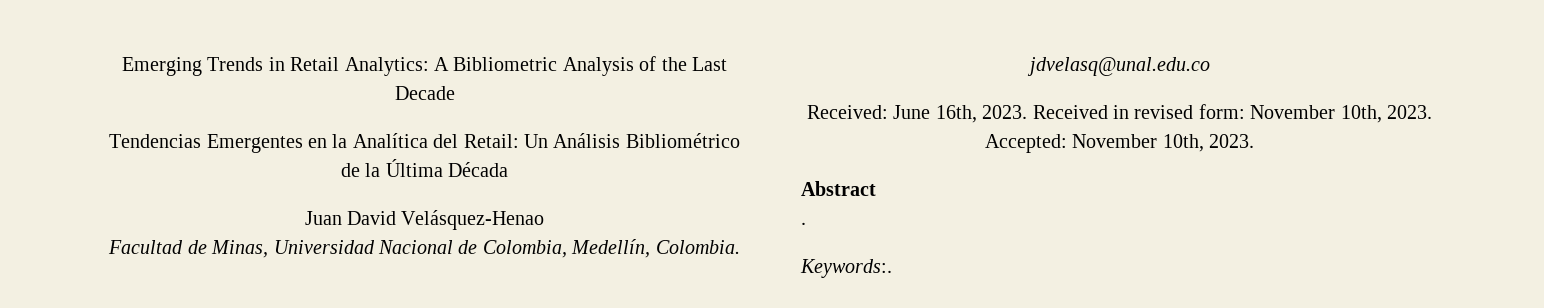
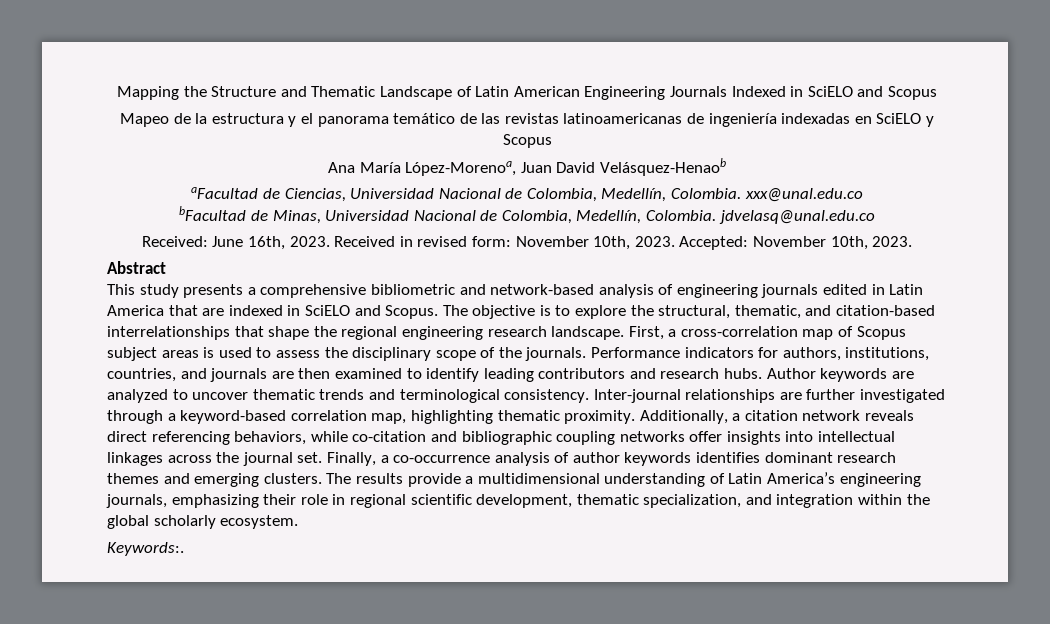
- Emerging Trends in Retail Analytics: A Bibliometric Analysis of the Last Decade
- Tendencias Emergentes en la Analítica del Retail: Un Análisis Bibliométrico de la Última Década
- Juan David Velásquez-Henao
- Facultad de Minas, Universidad Nacional de Colombia, Medellín, Colombia. jdvelasq@unal.edu.co
+ Mapping the Structure and Thematic Landscape of Latin American Engineering Journals Indexed in SciELO and Scopus
+ Mapeo de la estructura y el panorama temático de las revistas latinoamericanas de ingeniería indexadas en SciELO y Scopus
+ Ana María López-Morenoa, Juan David Velásquez-Henaob
+ aFacultad de Ciencias, Universidad Nacional de Colombia, Medellín, Colombia. xxx@unal.edu.co
+ bFacultad de Minas, Universidad Nacional de Colombia, Medellín, Colombia. jdvelasq@unal.edu.co
- .
+ This study presents a comprehensive bibliometric and network-based analysis of engineering journals edited in Latin America that are indexed in SciELO and Scopus. The objective is to explore the structural, thematic, and citation-based interrelationships that shape the regional engineering research landscape. First, a cross-correlation map of Scopus subject areas is used to assess the disciplinary scope of the journals. Performance indicators for authors, institutions, countries, and journals are then examined to identify leading contributors and research hubs. Author keywords are analyzed to uncover thematic trends and terminological consistency. Inter-journal relationships are further investigated through a keyword-based correlation map, highlighting thematic proximity. Additionally, a citation network reveals direct referencing behaviors, while co-citation and bibliographic coupling networks offer insights into intellectual linkages across the journal set. Finally, a co-occurrence analysis of author keywords identifies dominant research themes and emerging clusters. The results provide a multidimensional understanding of Latin America’s engineering journals, emphasizing their role in regional scientific development, thematic specialization, and integration within the global scholarly ecosystem.

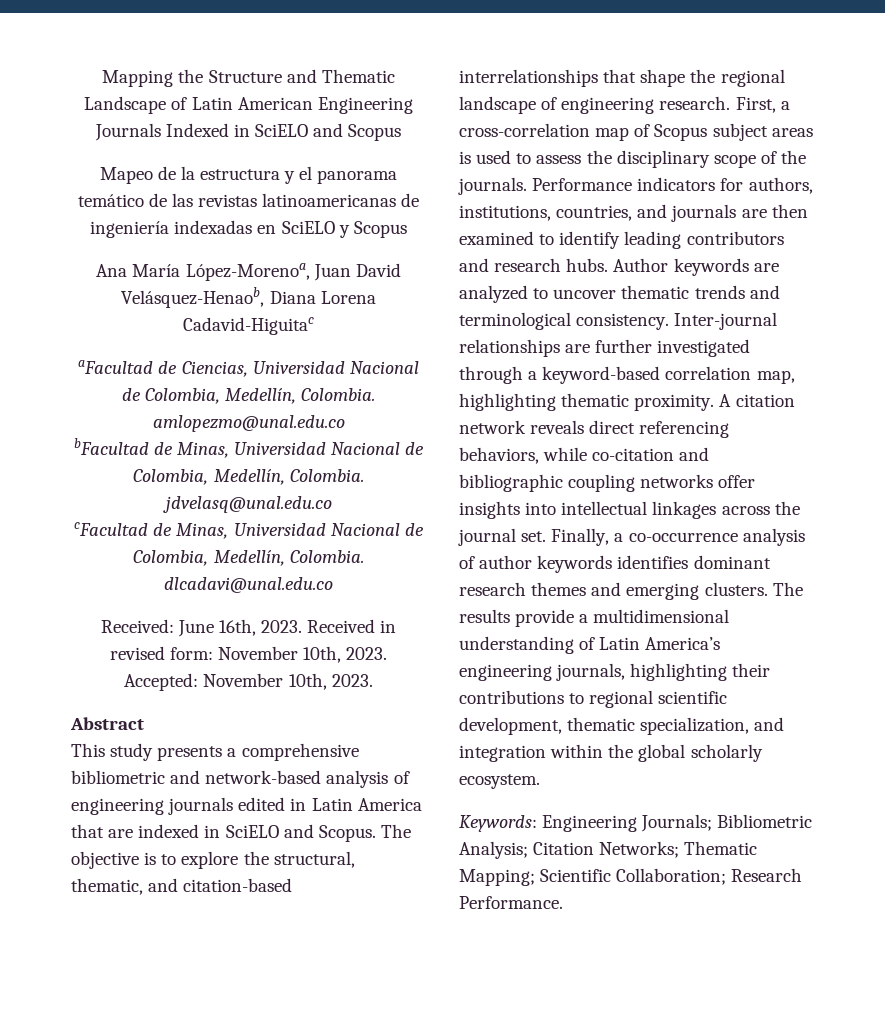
- Ana María López-Morenoa, Juan David Velásquez-Henaob
+ Ana María López-Morenoa, Juan David Velásquez-Henaob, Diana Lorena Cadavid-Higuitac
- aFacultad de Ciencias, Universidad Nacional de Colombia, Medellín, Colombia. xxx@unal.edu.co
+ aFacultad de Ciencias, Universidad Nacional de Colombia, Medellín, Colombia. amlopezmo@unal.edu.co
+ cFacultad de Minas, Universidad Nacional de Colombia, Medellín, Colombia. dlcadavi@unal.edu.co
- The objective is to explore the structural, thematic, and citation-based interrelationships that shape the regional engineering research landscape.
+ The objective is to explore the structural, thematic, and citation-based interrelationships that shape the regional landscape of engineering research.
- Additionally, a citation network reveals direct referencing behaviors, while co-citation and bibliographic coupling networks offer insights into intellectual linkages across the journal set.
+ A citation network reveals direct referencing behaviors, while co-citation and bibliographic coupling networks offer insights into intellectual linkages across the journal set.
- The results provide a multidimensional understanding of Latin America’s engineering journals, emphasizing their role in regional scientific development, thematic specialization, and integration within the global scholarly ecosystem.
+ The results provide a multidimensional understanding of Latin America’s engineering journals, highlighting their contributions to regional scientific development, thematic specialization, and integration within the global scholarly ecosystem.
- Keywords:.
+ Keywords: Engineering Journals; Bibliometric Analysis; Citation Networks; Thematic Mapping; Scientific Collaboration; Research Performance.

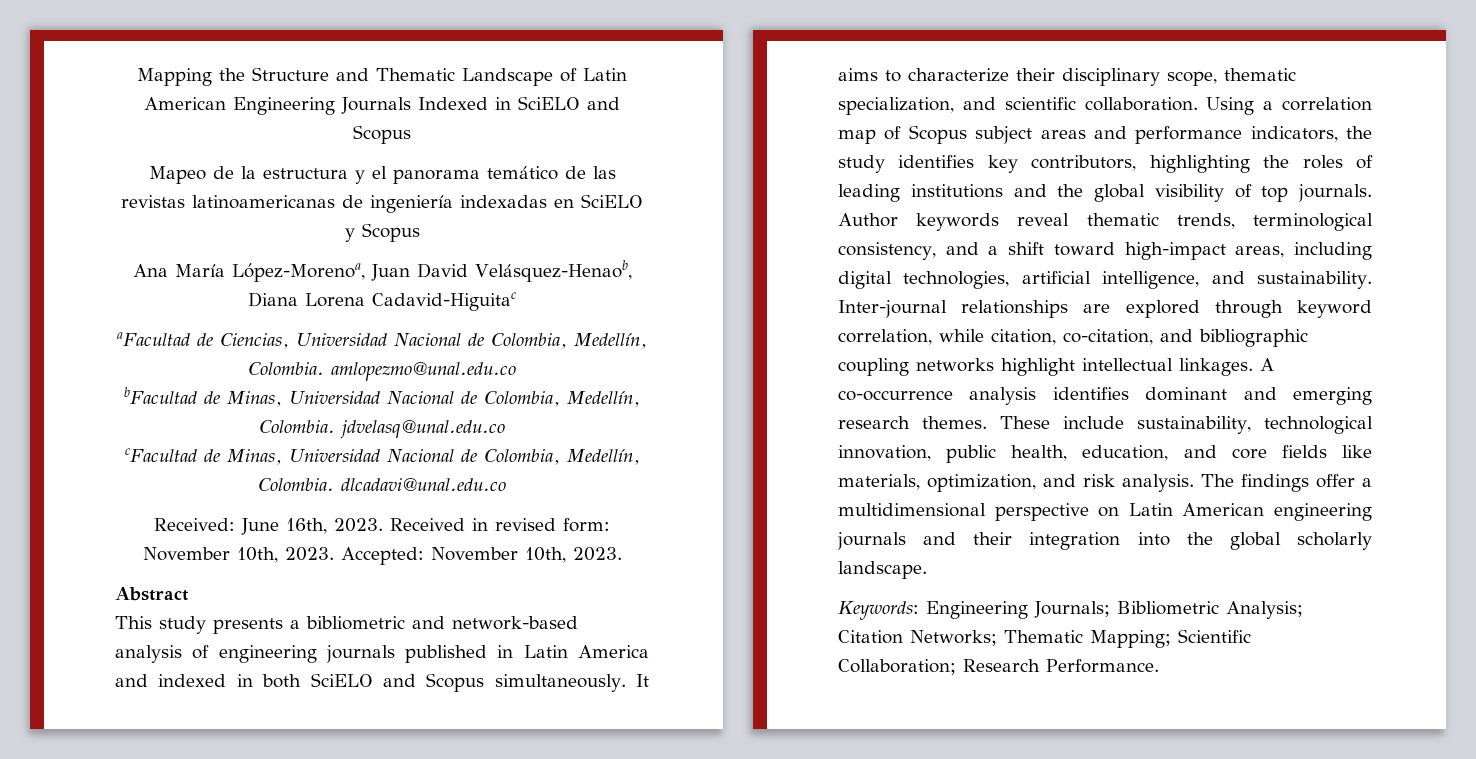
- This study presents a comprehensive bibliometric and network-based analysis of engineering journals edited in Latin America that are indexed in SciELO and Scopus. The objective is to explore the structural, thematic, and citation-based interrelationships that shape the regional landscape of engineering research. First, a cross-correlation map of Scopus subject areas is used to assess the disciplinary scope of the journals. Performance indicators for authors, institutions, countries, and journals are then examined to identify leading contributors and research hubs. Author keywords are analyzed to uncover thematic trends and terminological consistency. Inter-journal relationships are further investigated through a keyword-based correlation map, highlighting thematic proximity. A citation network reveals direct referencing behaviors, while co-citation and bibliographic coupling networks offer insights into intellectual linkages across the journal set. Finally, a co-occurrence analysis of author keywords identifies dominant research themes and emerging clusters. The results provide a multidimensional understanding of Latin America’s engineering journals, highlighting their contributions to regional scientific development, thematic specialization, and integration within the global scholarly ecosystem.
+ This study presents a bibliometric and network-based analysis of engineering journals published in Latin America and indexed in both SciELO and Scopus simultaneously. It aims to characterize their disciplinary scope, thematic specialization, and scientific collaboration. Using a correlation map of Scopus subject areas and performance indicators, the study identifies key contributors, highlighting the roles of leading institutions and the global visibility of top journals. Author keywords reveal thematic trends, terminological consistency, and a shift toward high-impact areas, including digital technologies, artificial intelligence, and sustainability. Inter-journal relationships are explored through keyword correlation, while citation, co-citation, and bibliographic coupling networks highlight intellectual linkages. A co-occurrence analysis identifies dominant and emerging research themes. These include sustainability, technological innovation, public health, education, and core fields like materials, optimization, and risk analysis. The findings offer a multidimensional perspective on Latin American engineering journals and their integration into the global scholarly landscape.

